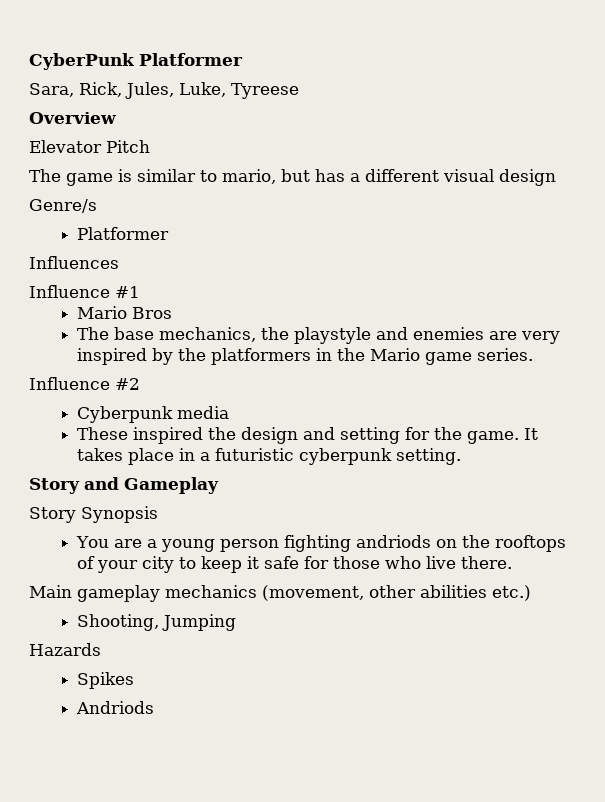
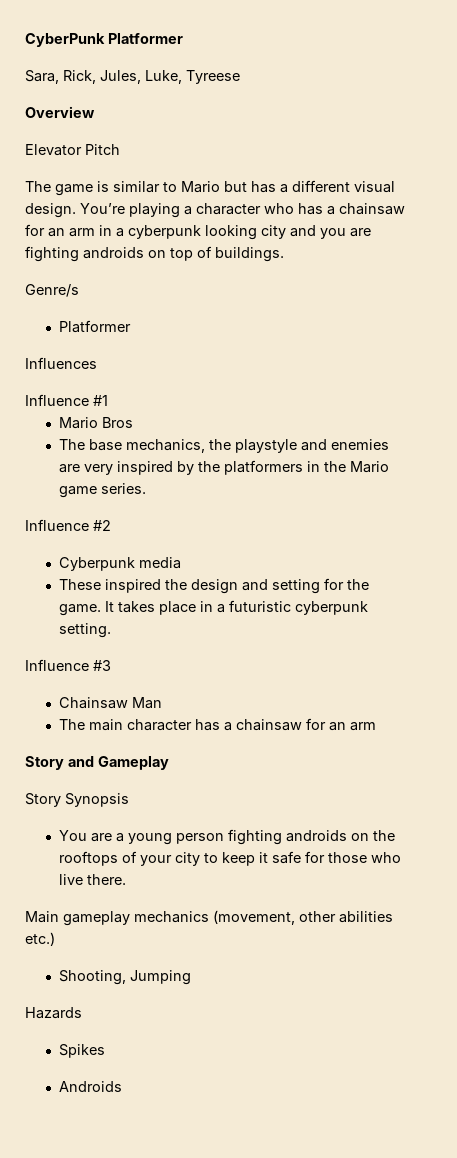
- The game is similar to mario, but has a different visual design
+ The game is similar to Mario but has a different visual design. You’re playing a character who has a chainsaw for an arm in a cyberpunk looking city and you are fighting androids on top of buildings.
+ Influence #3
+ Chainsaw Man
+ The main character has a chainsaw for an arm
- You are a young person fighting andriods on the rooftops of your city to keep it safe for those who live there.
+ You are a young person fighting androids on the rooftops of your city to keep it safe for those who live there.
- Andriods
+ Androids

